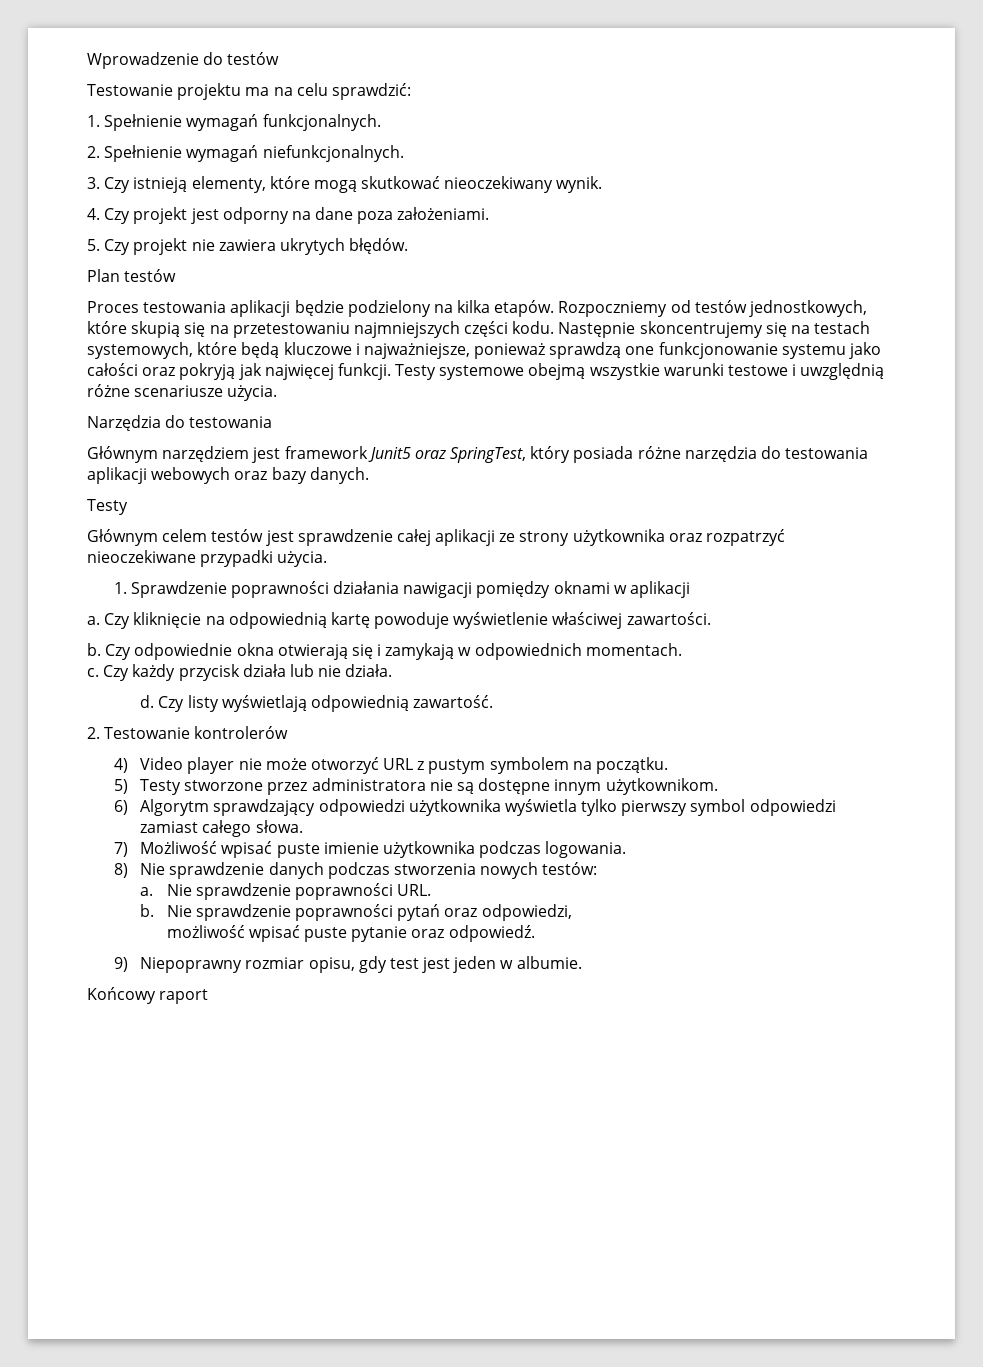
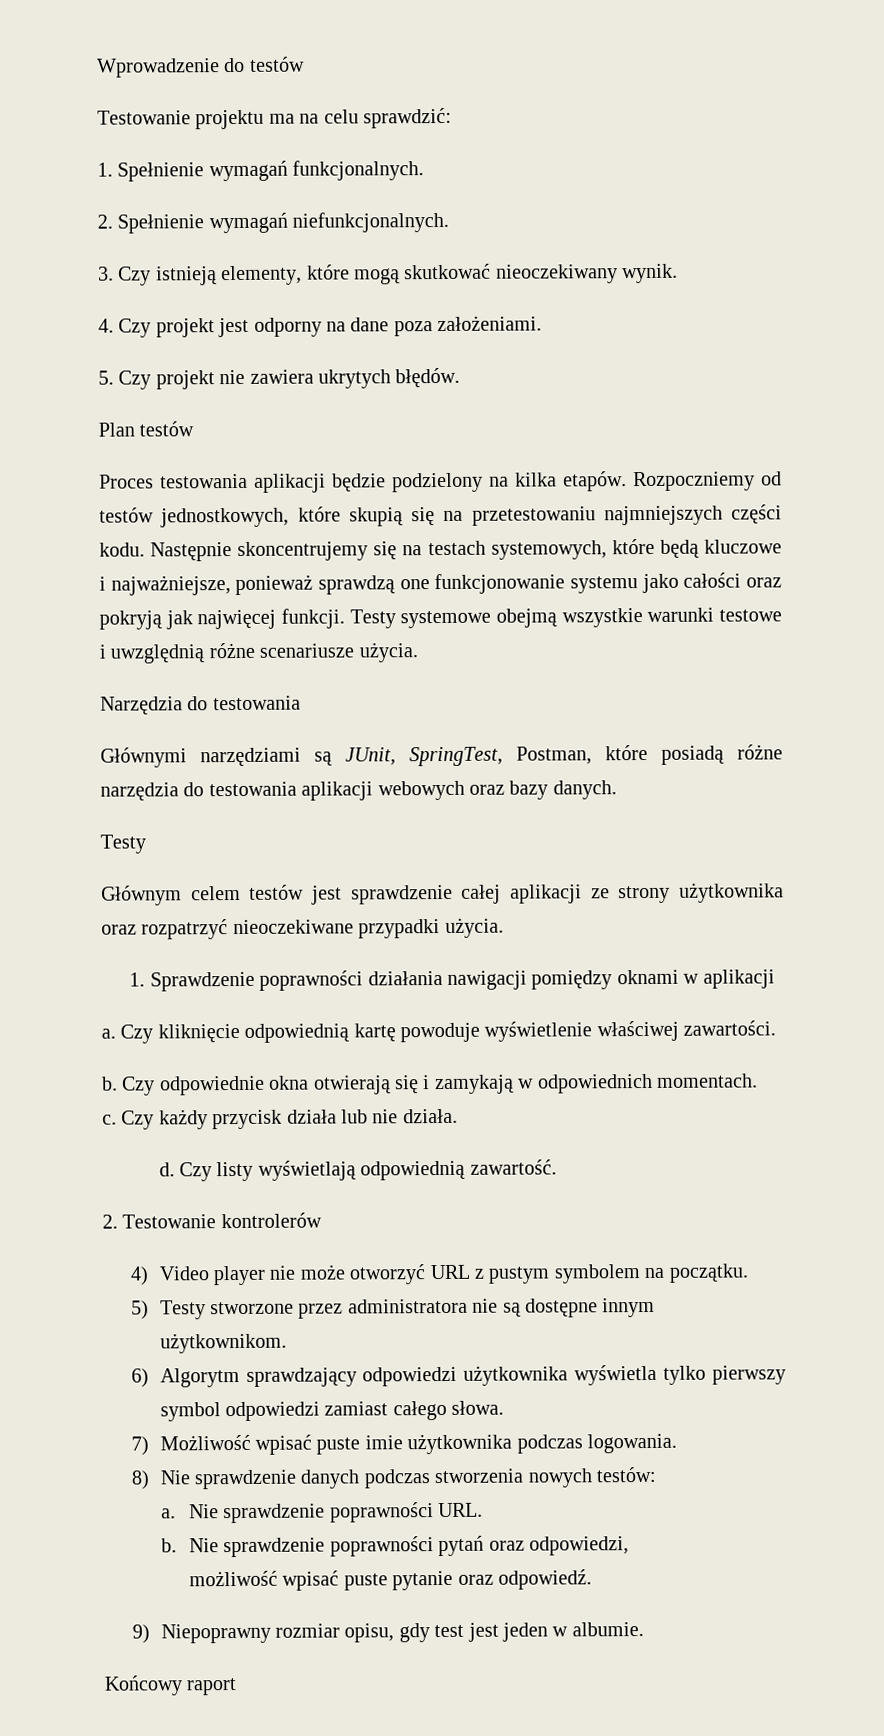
- Głównym narzędziem jest framework Junit5 oraz SpringTest, który posiada różne narzędzia do testowania aplikacji webowych oraz bazy danych.
+ Głównymi narzędziami są JUnit, SpringTest, Postman, które posiadą różne narzędzia do testowania aplikacji webowych oraz bazy danych.
- Czy kliknięcie na odpowiednią kartę powoduje wyświetlenie właściwej zawartości.
+ Czy kliknięcie odpowiednią kartę powoduje wyświetlenie właściwej zawartości.
- 7) Możliwość wpisać puste imienie użytkownika podczas logowania.
+ 7) Możliwość wpisać puste imie użytkownika podczas logowania.

